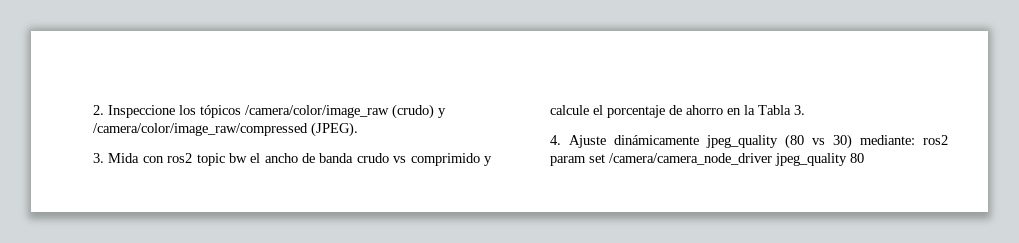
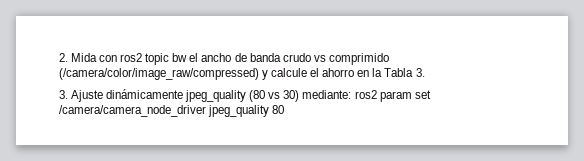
- 2. Inspeccione los tópicos /camera/color/image_raw (crudo) y /camera/color/image_raw/compressed (JPEG).
- 3. Mida con ros2 topic bw el ancho de banda crudo vs comprimido y calcule el porcentaje de ahorro en la Tabla 3.
+ 2. Mida con ros2 topic bw el ancho de banda crudo vs comprimido (/camera/color/image_raw/compressed) y calcule el ahorro en la Tabla 3.
- 4. Ajuste dinámicamente jpeg_quality (80 vs 30) mediante: ros2 param set /camera/camera_node_driver jpeg_quality 80
+ 3. Ajuste dinámicamente jpeg_quality (80 vs 30) mediante: ros2 param set /camera/camera_node_driver jpeg_quality 80

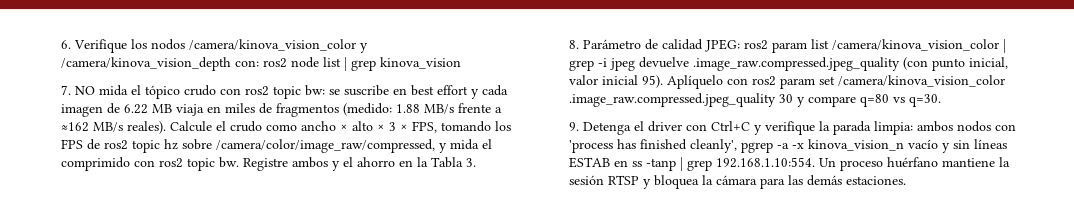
- 2. Mida con ros2 topic bw el ancho de banda crudo vs comprimido (/camera/color/image_raw/compressed) y calcule el ahorro en la Tabla 3.
+ 6. Verifique los nodos /camera/kinova_vision_color y /camera/kinova_vision_depth con: ros2 node list | grep kinova_vision
+ 7. NO mida el tópico crudo con ros2 topic bw: se suscribe en best effort y cada imagen de 6.22 MB viaja en miles de fragmentos (medido: 1.88 MB/s frente a ≈162 MB/s reales). Calcule el crudo como ancho × alto × 3 × FPS, tomando los FPS de ros2 topic hz sobre /camera/color/image_raw/compressed, y mida el comprimido con ros2 topic bw. Registre ambos y el ahorro en la Tabla 3.
- 3. Ajuste dinámicamente jpeg_quality (80 vs 30) mediante: ros2 param set /camera/camera_node_driver jpeg_quality 80
+ 8. Parámetro de calidad JPEG: ros2 param list /camera/kinova_vision_color | grep -i jpeg devuelve .image_raw.compressed.jpeg_quality (con punto inicial, valor inicial 95). Aplíquelo con ros2 param set /camera/kinova_vision_color .image_raw.compressed.jpeg_quality 30 y compare q=80 vs q=30.
+ 9. Detenga el driver con Ctrl+C y verifique la parada limpia: ambos nodos con 'process has finished cleanly', pgrep -a -x kinova_vision_n vacío y sin líneas ESTAB en ss -tanp | grep 192.168.1.10:554. Un proceso huérfano mantiene la sesión RTSP y bloquea la cámara para las demás estaciones.

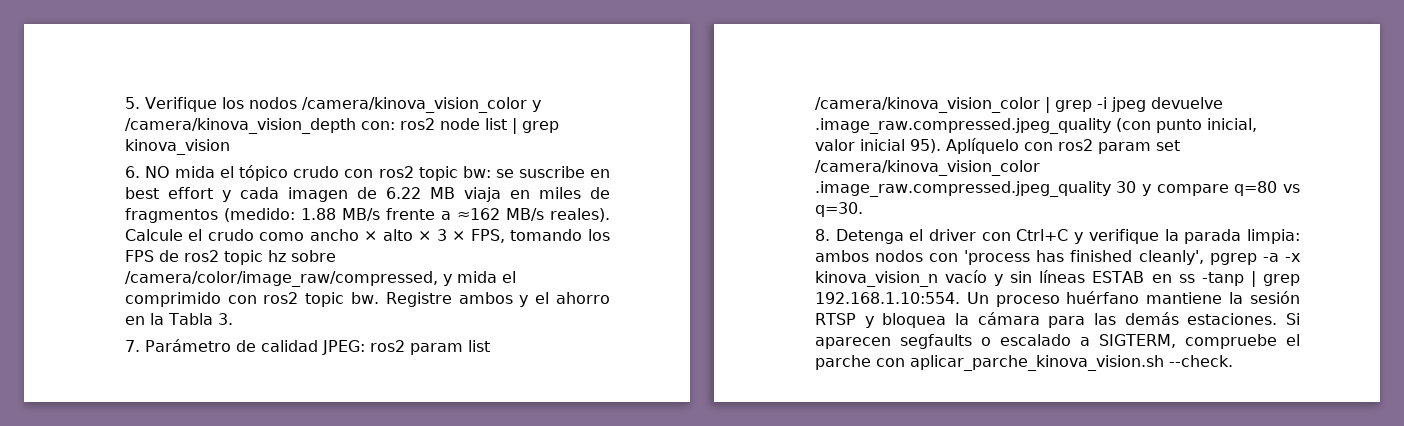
- 6. Verifique los nodos /camera/kinova_vision_color y /camera/kinova_vision_depth con: ros2 node list | grep kinova_vision
+ 5. Verifique los nodos /camera/kinova_vision_color y /camera/kinova_vision_depth con: ros2 node list | grep kinova_vision
- 7. NO mida el tópico crudo con ros2 topic bw: se suscribe en best effort y cada imagen de 6.22 MB viaja en miles de fragmentos (medido: 1.88 MB/s frente a ≈162 MB/s reales).
+ 6. NO mida el tópico crudo con ros2 topic bw: se suscribe en best effort y cada imagen de 6.22 MB viaja en miles de fragmentos (medido: 1.88 MB/s frente a ≈162 MB/s reales).
- 8. Parámetro de calidad JPEG: ros2 param list /camera/kinova_vision_color | grep -i jpeg devuelve .image_raw.compressed.jpeg_quality (con punto inicial, valor inicial 95).
+ 7. Parámetro de calidad JPEG: ros2 param list /camera/kinova_vision_color | grep -i jpeg devuelve .image_raw.compressed.jpeg_quality (con punto inicial, valor inicial 95).
- 9. Detenga el driver con Ctrl+C y verifique la parada limpia: ambos nodos con 'process has finished cleanly', pgrep -a -x kinova_vision_n vacío y sin líneas ESTAB en ss -tanp | grep 192.168.1.10:554. Un proceso huérfano mantiene la sesión RTSP y bloquea la cámara para las demás estaciones.
+ 8. Detenga el driver con Ctrl+C y verifique la parada limpia: ambos nodos con 'process has finished cleanly', pgrep -a -x kinova_vision_n vacío y sin líneas ESTAB en ss -tanp | grep 192.168.1.10:554. Un proceso huérfano mantiene la sesión RTSP y bloquea la cámara para las demás estaciones.
+ Si aparecen segfaults o escalado a SIGTERM, compruebe el parche con aplicar_parche_kinova_vision.sh --check.

